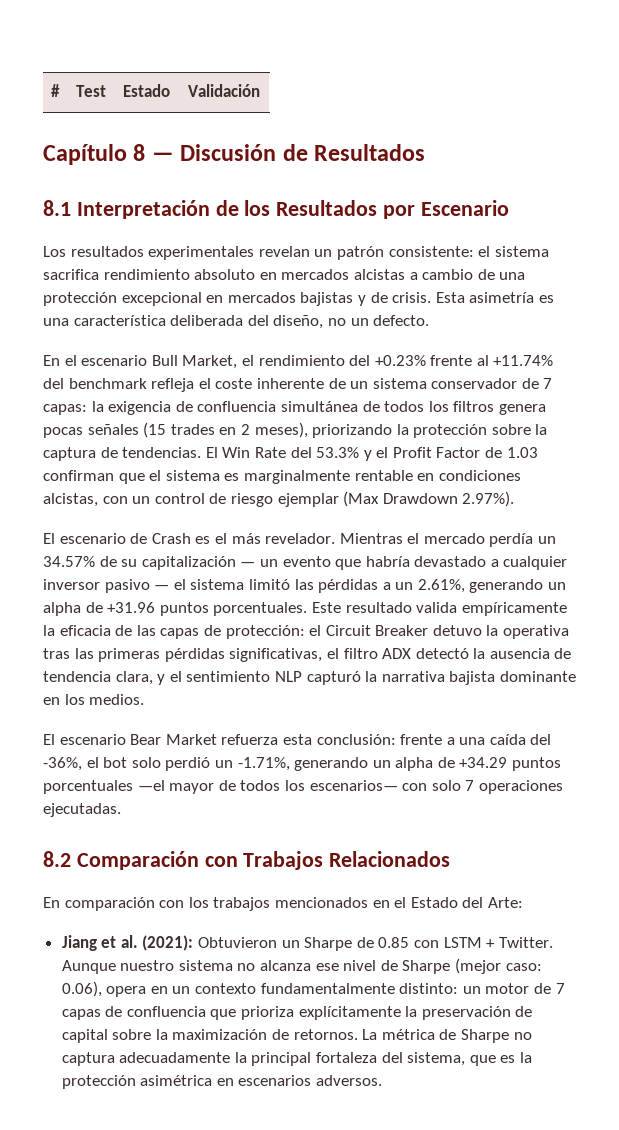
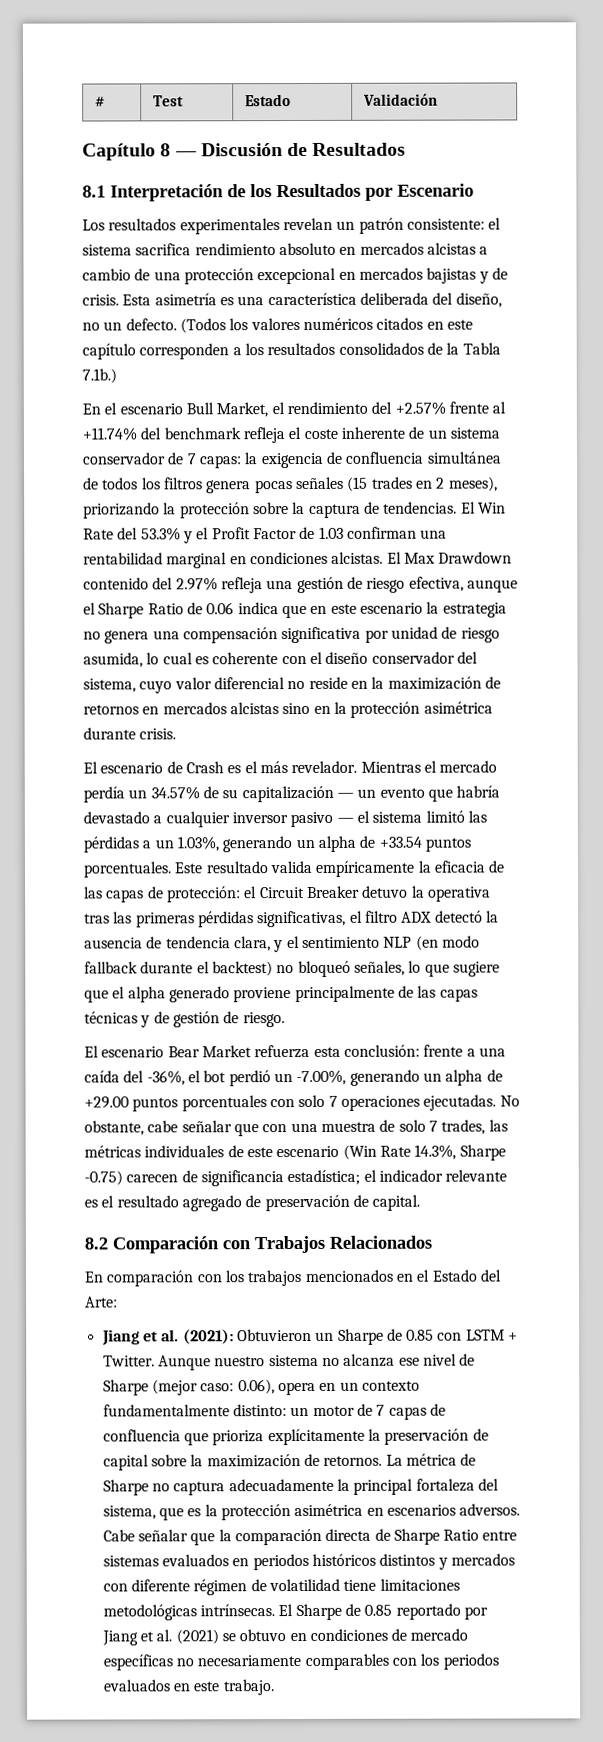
+ (Todos los valores numéricos citados en este capítulo corresponden a los resultados consolidados de la Tabla 7.1b.)
- En el escenario Bull Market, el rendimiento del +0.23% frente al +11.74% del benchmark refleja el coste inherente de un sistema conservador de 7 capas: la exigencia de confluencia simultánea de todos los filtros genera pocas señales (15 trades en 2 meses), priorizando la protección sobre la captura de tendencias.
+ En el escenario Bull Market, el rendimiento del +2.57% frente al +11.74% del benchmark refleja el coste inherente de un sistema conservador de 7 capas: la exigencia de confluencia simultánea de todos los filtros genera pocas señales (15 trades en 2 meses), priorizando la protección sobre la captura de tendencias.
- El Win Rate del 53.3% y el Profit Factor de 1.03 confirman que el sistema es marginalmente rentable en condiciones alcistas, con un control de riesgo ejemplar (Max Drawdown 2.97%).
+ El Win Rate del 53.3% y el Profit Factor de 1.03 confirman una rentabilidad marginal en condiciones alcistas. El Max Drawdown contenido del 2.97% refleja una gestión de riesgo efectiva, aunque el Sharpe Ratio de 0.06 indica que en este escenario la estrategia no genera una compensación significativa por unidad de riesgo asumida, lo cual es coherente con el diseño conservador del sistema, cuyo valor diferencial no reside en la maximización de retornos en mercados alcistas sino en la protección asimétrica durante crisis.
- Mientras el mercado perdía un 34.57% de su capitalización — un evento que habría devastado a cualquier inversor pasivo — el sistema limitó las pérdidas a un 2.61%, generando un alpha de +31.96 puntos porcentuales.
+ Mientras el mercado perdía un 34.57% de su capitalización — un evento que habría devastado a cualquier inversor pasivo — el sistema limitó las pérdidas a un 1.03%, generando un alpha de +33.54 puntos porcentuales.
- Este resultado valida empíricamente la eficacia de las capas de protección: el Circuit Breaker detuvo la operativa tras las primeras pérdidas significativas, el filtro ADX detectó la ausencia de tendencia clara, y el sentimiento NLP capturó la narrativa bajista dominante en los medios.
+ Este resultado valida empíricamente la eficacia de las capas de protección: el Circuit Breaker detuvo la operativa tras las primeras pérdidas significativas, el filtro ADX detectó la ausencia de tendencia clara, y el sentimiento NLP (en modo fallback durante el backtest) no bloqueó señales, lo que sugiere que el alpha generado proviene principalmente de las capas técnicas y de gestión de riesgo.
- El escenario Bear Market refuerza esta conclusión: frente a una caída del -36%, el bot solo perdió un -1.71%, generando un alpha de +34.29 puntos porcentuales —el mayor de todos los escenarios— con solo 7 operaciones ejecutadas.
+ El escenario Bear Market refuerza esta conclusión: frente a una caída del -36%, el bot perdió un -7.00%, generando un alpha de +29.00 puntos porcentuales con solo 7 operaciones ejecutadas. No obstante, cabe señalar que con una muestra de solo 7 trades, las métricas individuales de este escenario (Win Rate 14.3%, Sharpe -0.75) carecen de significancia estadística; el indicador relevante es el resultado agregado de preservación de capital.
+ Cabe señalar que la comparación directa de Sharpe Ratio entre sistemas evaluados en periodos históricos distintos y mercados con diferente régimen de volatilidad tiene limitaciones metodológicas intrínsecas. El Sharpe de 0.85 reportado por Jiang et al. (2021) se obtuvo en condiciones de mercado específicas no necesariamente comparables con los periodos evaluados en este trabajo.

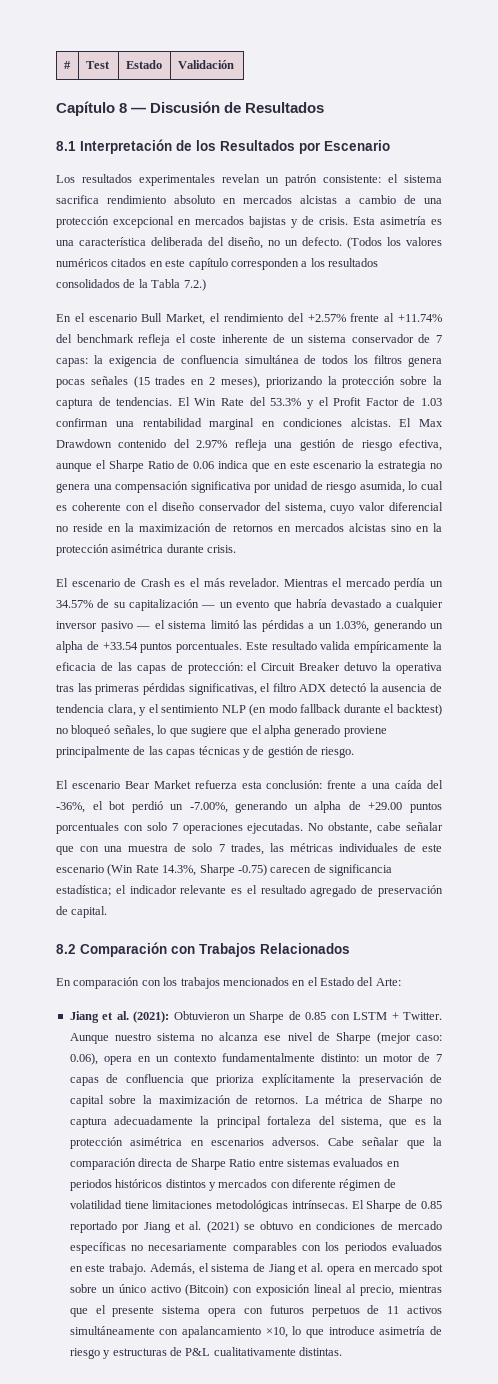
- (Todos los valores numéricos citados en este capítulo corresponden a los resultados consolidados de la Tabla 7.1b.)
+ (Todos los valores numéricos citados en este capítulo corresponden a los resultados consolidados de la Tabla 7.2.)
+ Además, el sistema de Jiang et al. opera en mercado spot sobre un único activo (Bitcoin) con exposición lineal al precio, mientras que el presente sistema opera con futuros perpetuos de 11 activos simultáneamente con apalancamiento ×10, lo que introduce asimetría de riesgo y estructuras de P&L cualitativamente distintas.

